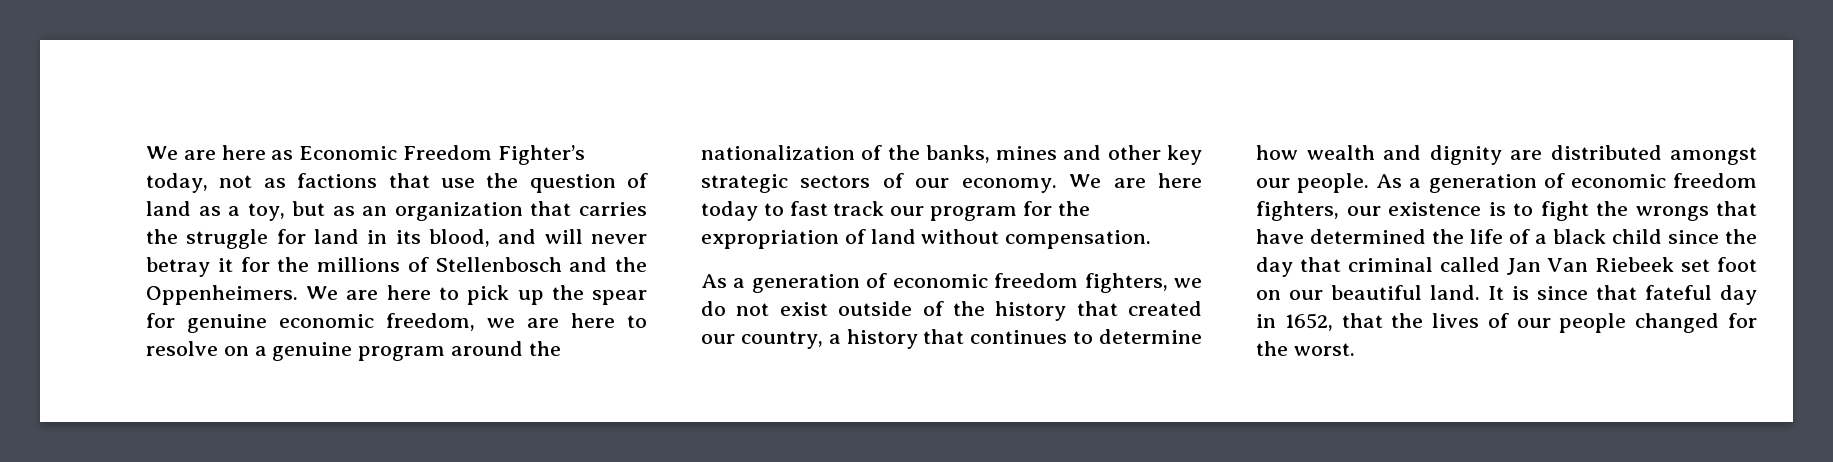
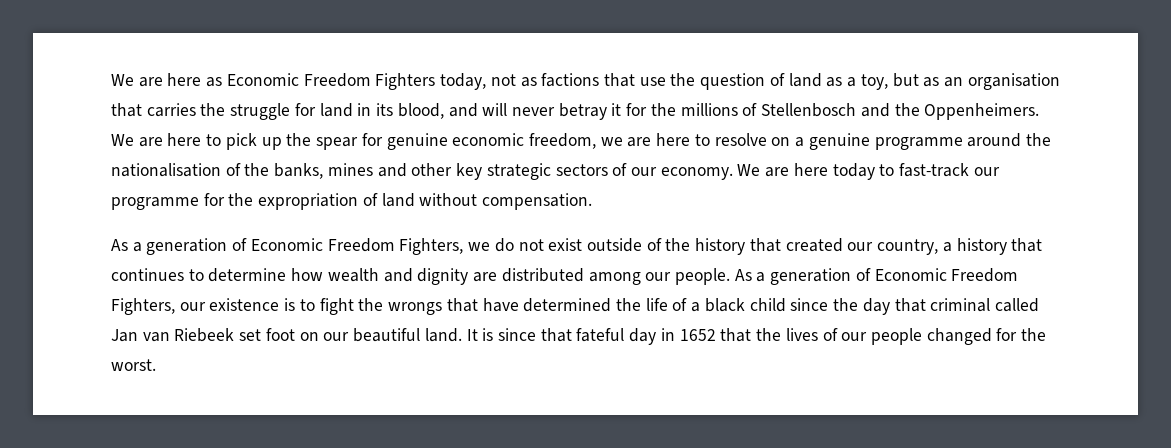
- We are here as Economic Freedom Fighter’s today, not as factions that use the question of land as a toy, but as an organization that carries the struggle for land in its blood, and will never betray it for the millions of Stellenbosch and the Oppenheimers.
+ We are here as Economic Freedom Fighters today, not as factions that use the question of land as a toy, but as an organisation that carries the struggle for land in its blood, and will never betray it for the millions of Stellenbosch and the Oppenheimers.
- We are here to pick up the spear for genuine economic freedom, we are here to resolve on a genuine program around the nationalization of the banks, mines and other key strategic sectors of our economy.
+ We are here to pick up the spear for genuine economic freedom, we are here to resolve on a genuine programme around the nationalisation of the banks, mines and other key strategic sectors of our economy.
- We are here today to fast track our program for the expropriation of land without compensation.
+ We are here today to fast-track our programme for the expropriation of land without compensation.
- As a generation of economic freedom fighters, we do not exist outside of the history that created our country, a history that continues to determine how wealth and dignity are distributed amongst our people.
+ As a generation of Economic Freedom Fighters, we do not exist outside of the history that created our country, a history that continues to determine how wealth and dignity are distributed among our people.
- As a generation of economic freedom fighters, our existence is to fight the wrongs that have determined the life of a black child since the day that criminal called Jan Van Riebeek set foot on our beautiful land.
+ As a generation of Economic Freedom Fighters, our existence is to fight the wrongs that have determined the life of a black child since the day that criminal called Jan van Riebeek set foot on our beautiful land.
- It is since that fateful day in 1652, that the lives of our people changed for the worst.
+ It is since that fateful day in 1652 that the lives of our people changed for the worst.

